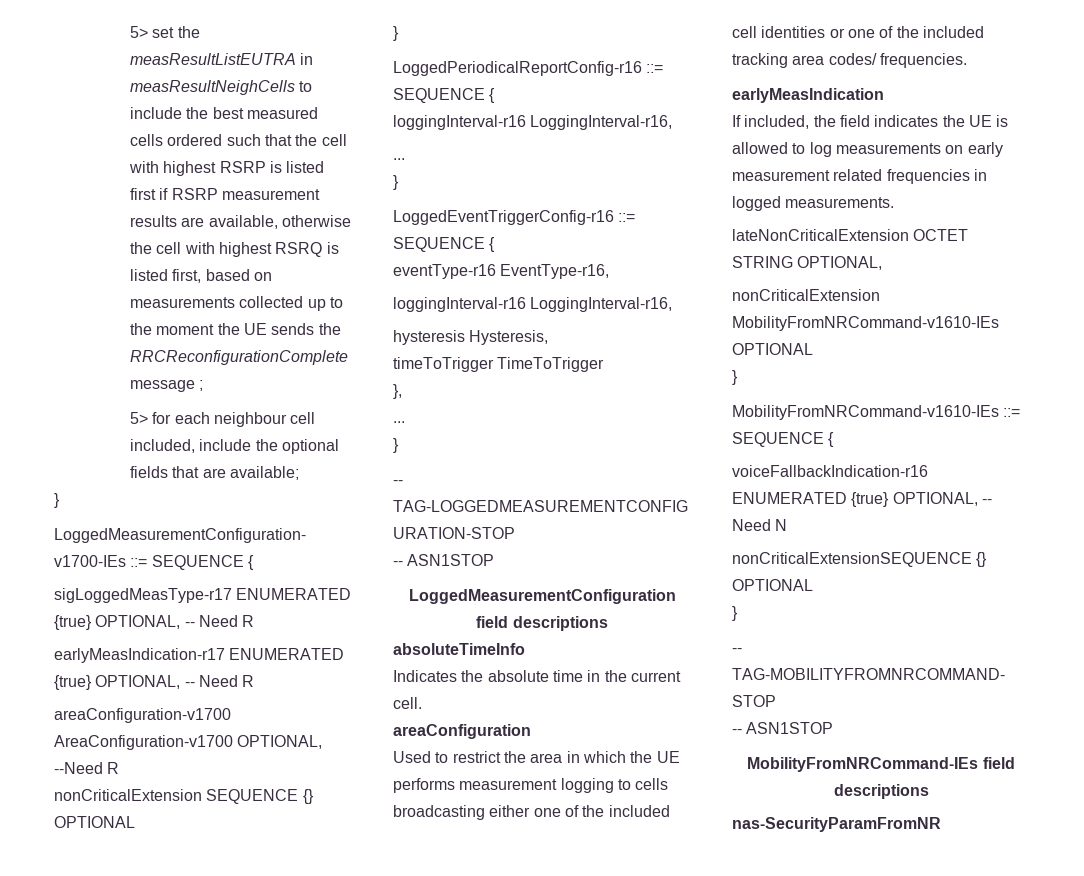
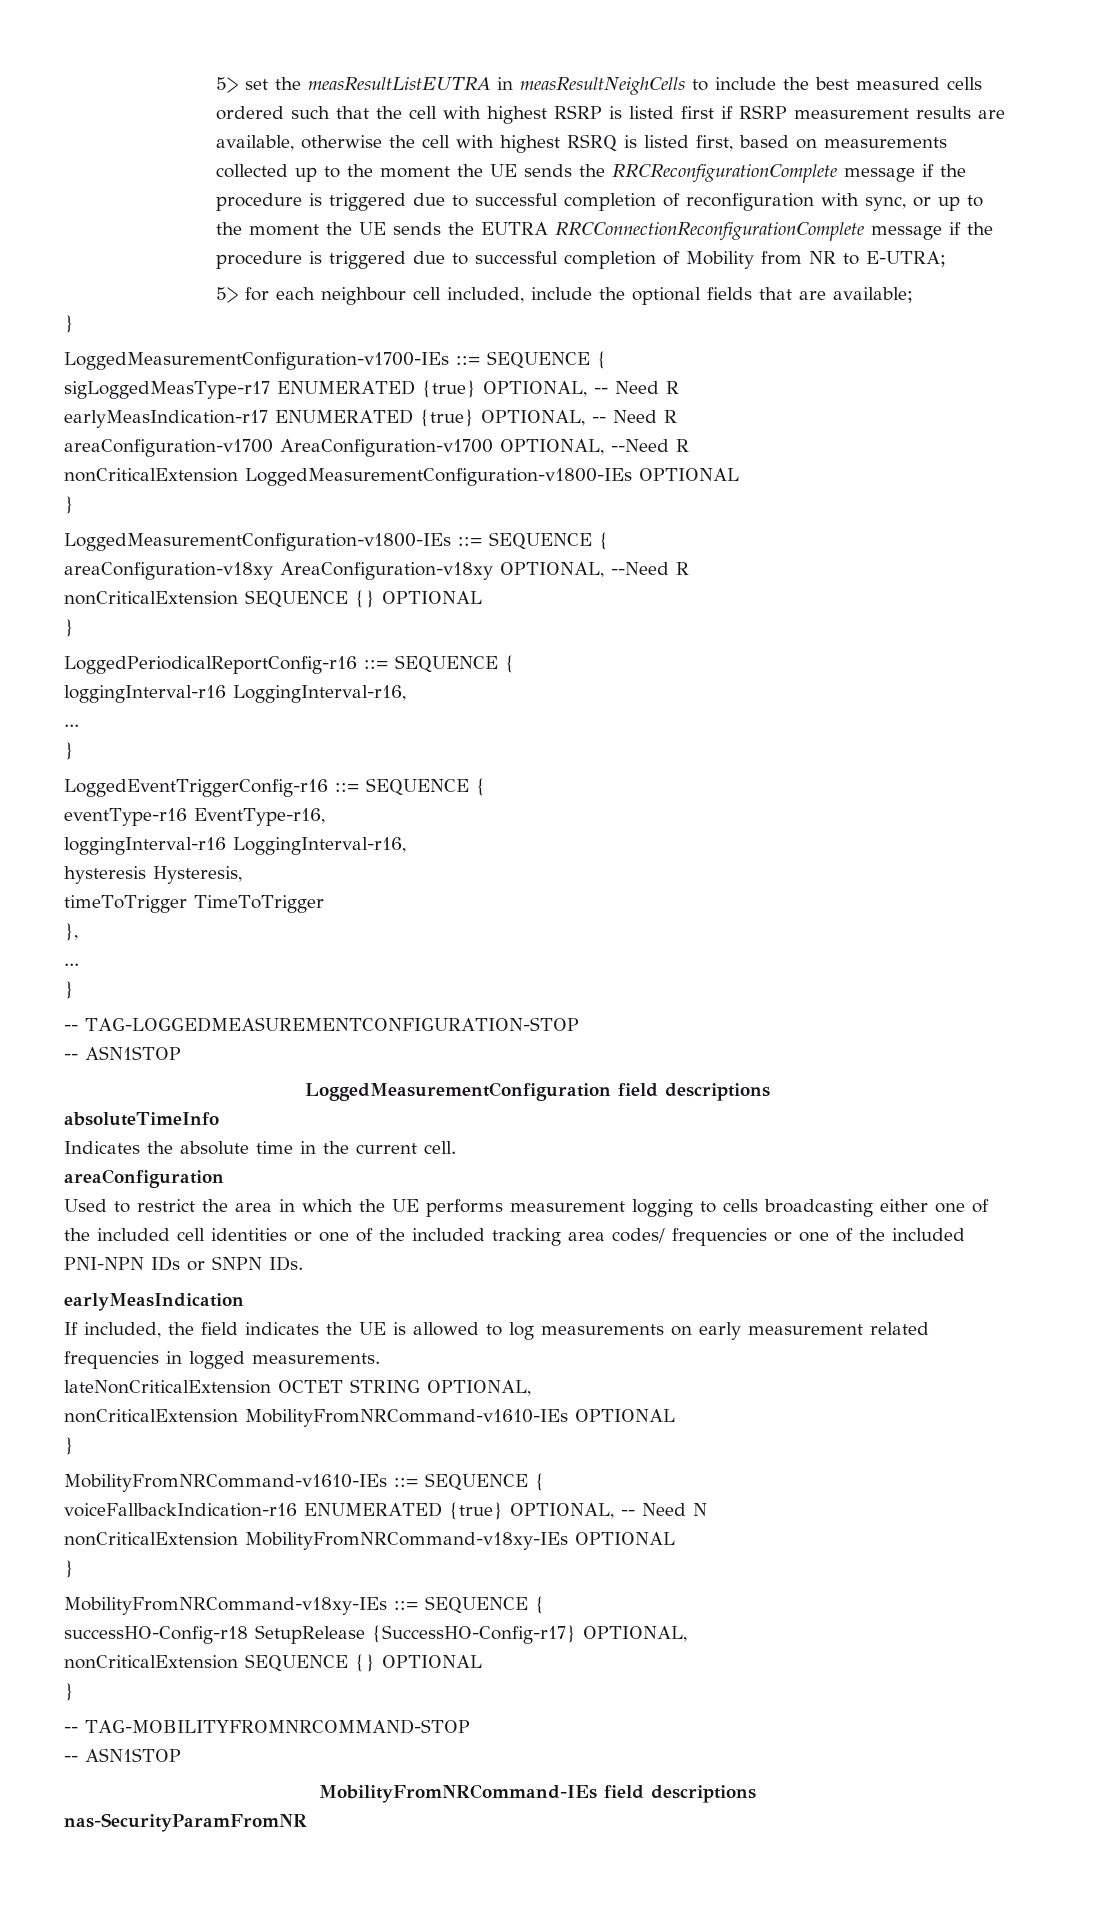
- 5> set the measResultListEUTRA in measResultNeighCells to include the best measured cells ordered such that the cell with highest RSRP is listed first if RSRP measurement results are available, otherwise the cell with highest RSRQ is listed first, based on measurements collected up to the moment the UE sends the RRCReconfigurationComplete message ;
+ 5> set the measResultListEUTRA in measResultNeighCells to include the best measured cells ordered such that the cell with highest RSRP is listed first if RSRP measurement results are available, otherwise the cell with highest RSRQ is listed first, based on measurements collected up to the moment the UE sends the RRCReconfigurationComplete message if the procedure is triggered due to successful completion of reconfiguration with sync, or up to the moment the UE sends the EUTRA RRCConnectionReconfigurationComplete message if the procedure is triggered due to successful completion of Mobility from NR to E-UTRA;
+ nonCriticalExtension LoggedMeasurementConfiguration-v1800-IEs OPTIONAL
+ }
+ LoggedMeasurementConfiguration-v1800-IEs ::= SEQUENCE {
+ areaConfiguration-v18xy AreaConfiguration-v18xy OPTIONAL, --Need R
- Used to restrict the area in which the UE performs measurement logging to cells broadcasting either one of the included cell identities or one of the included tracking area codes/ frequencies.
+ Used to restrict the area in which the UE performs measurement logging to cells broadcasting either one of the included cell identities or one of the included tracking area codes/ frequencies or one of the included PNI-NPN IDs or SNPN IDs.
- nonCriticalExtensionSEQUENCE {} OPTIONAL
+ nonCriticalExtension MobilityFromNRCommand-v18xy-IEs OPTIONAL
+ }
+ MobilityFromNRCommand-v18xy-IEs ::= SEQUENCE {
+ successHO-Config-r18 SetupRelease {SuccessHO-Config-r17} OPTIONAL,
+ nonCriticalExtension SEQUENCE {} OPTIONAL

